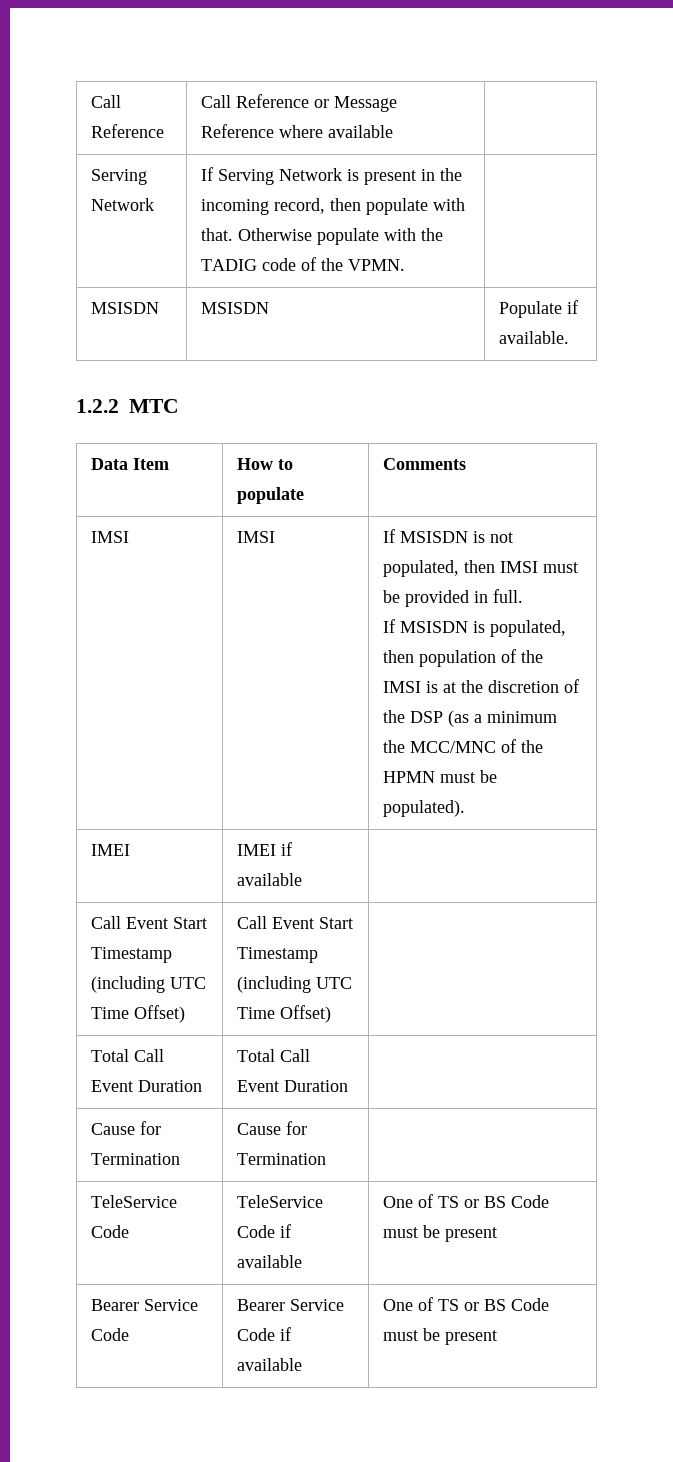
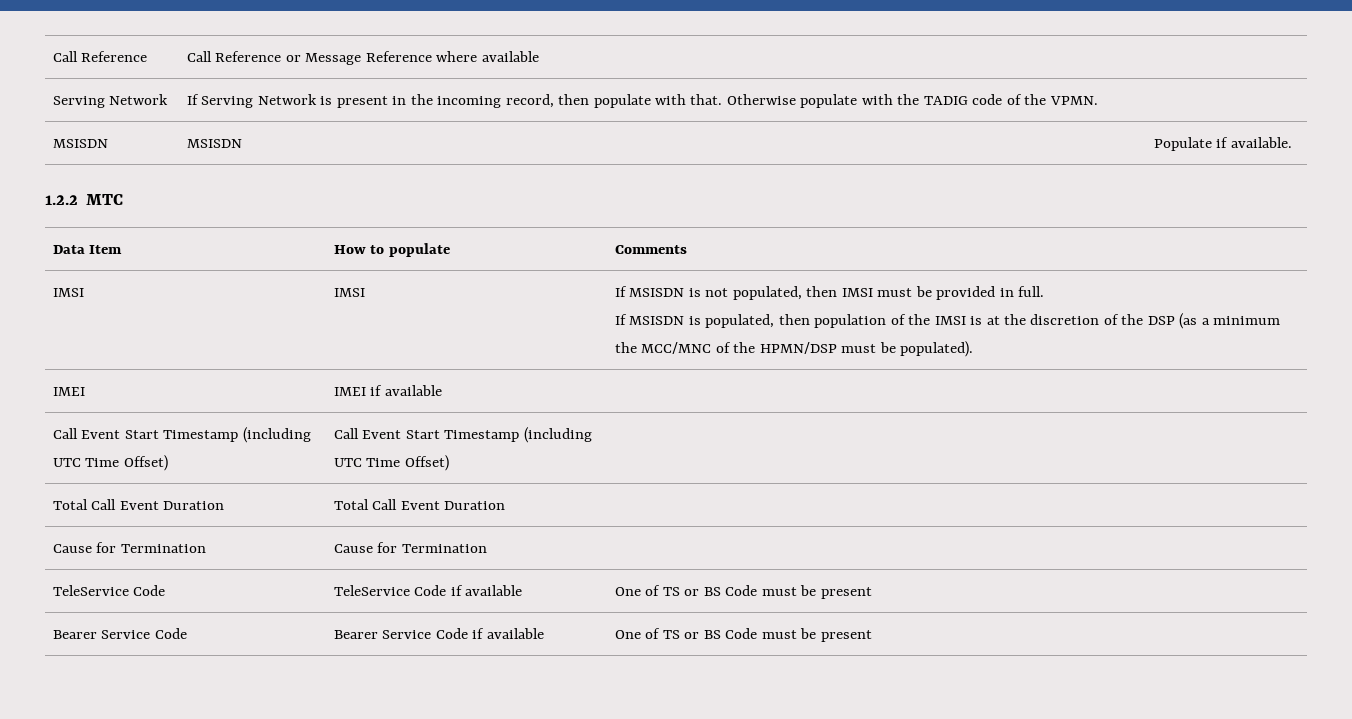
- If MSISDN is populated, then population of the IMSI is at the discretion of the DSP (as a minimum the MCC/MNC of the HPMN must be populated).
+ If MSISDN is populated, then population of the IMSI is at the discretion of the DSP (as a minimum the MCC/MNC of the HPMN/DSP must be populated).

